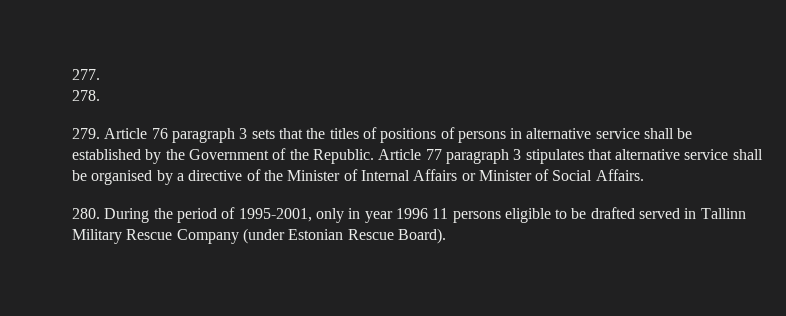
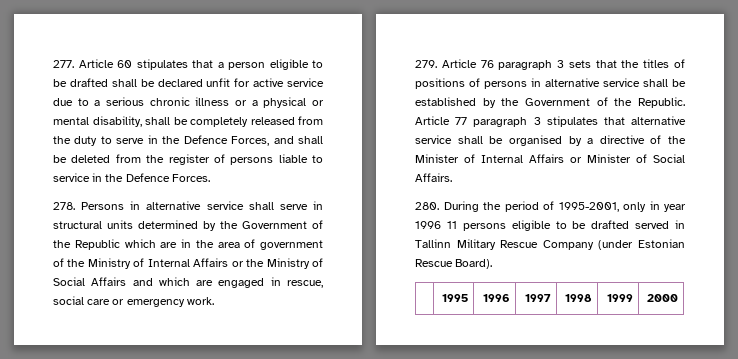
- 277.
- 278.
+ 277. Article 60 stipulates that a person eligible to be drafted shall be declared unfit for active service due to a serious chronic illness or a physical or mental disability, shall be completely released from the duty to serve in the Defence Forces, and shall be deleted from the register of persons liable to service in the Defence Forces.
+ 278. Persons in alternative service shall serve in structural units determined by the Government of the Republic which are in the area of government of the Ministry of Internal Affairs or the Ministry of Social Affairs and which are engaged in rescue, social care or emergency work.
+ | 1995 | 1996 | 1997 | 1998 | 1999 | 2000

